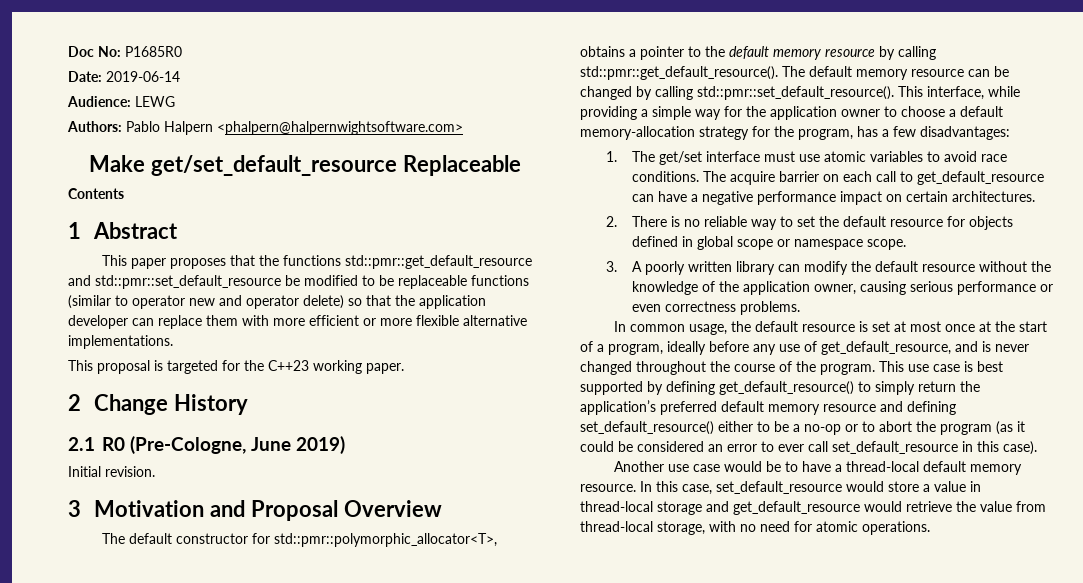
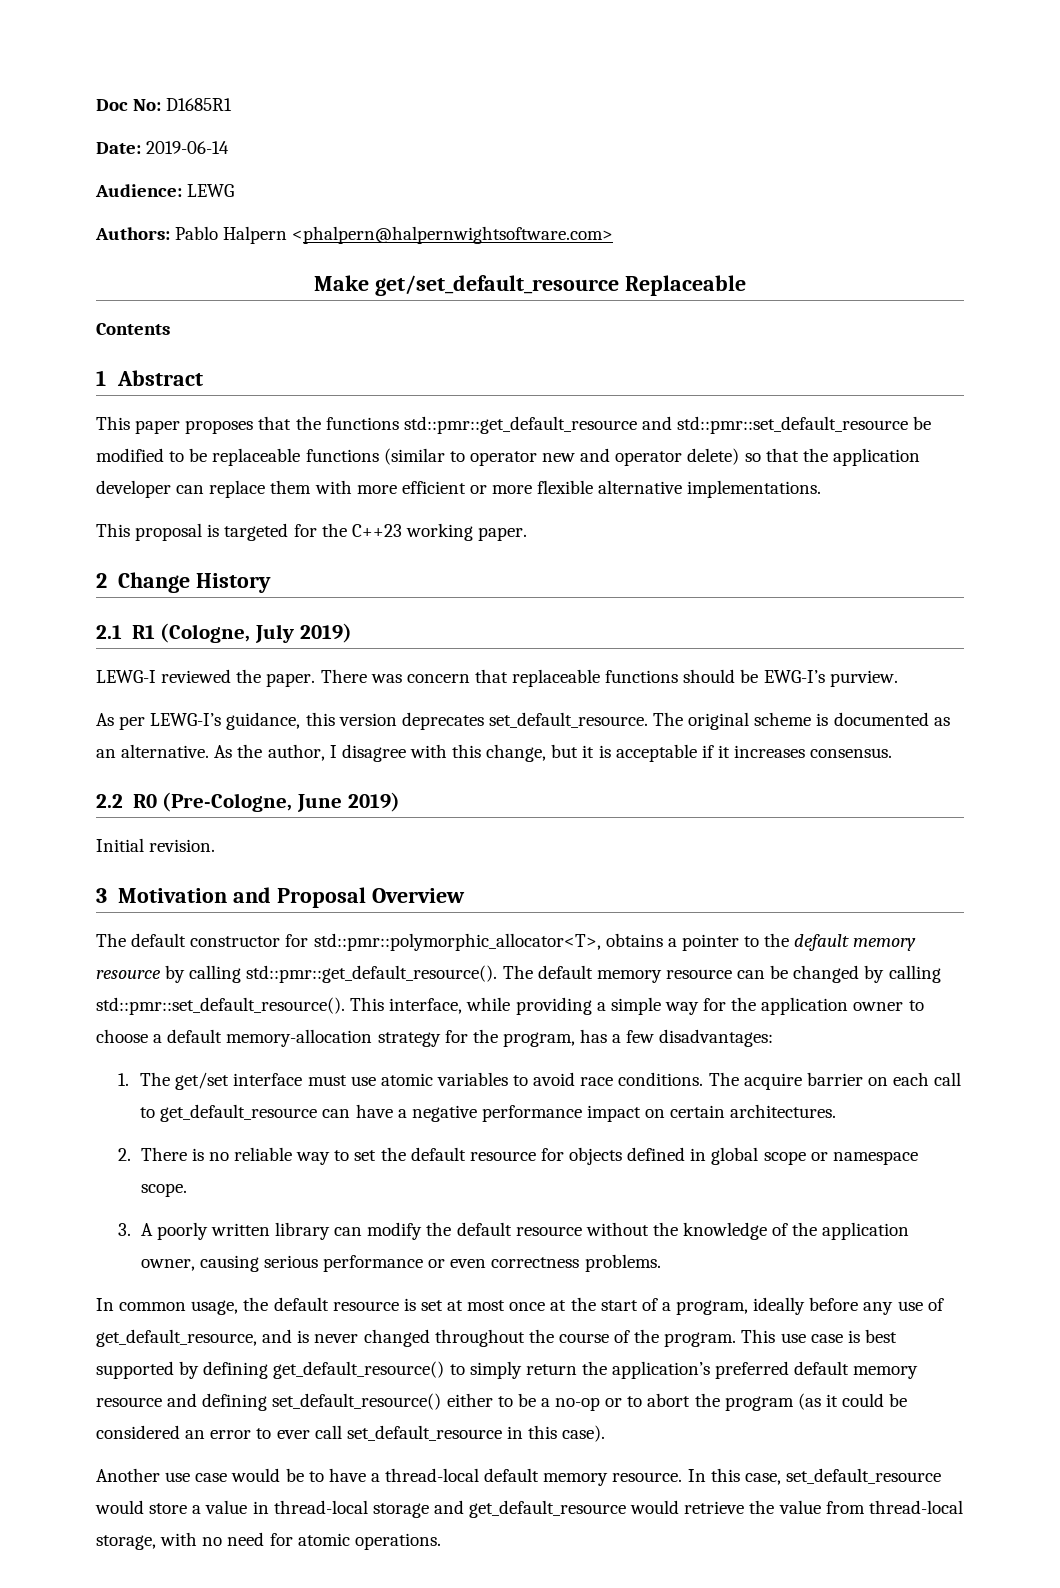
- Doc No: P1685R0
+ Doc No: D1685R1
- 2.1 R0 (Pre-Cologne, June 2019)
+ 2.1 R1 (Cologne, July 2019)
+ LEWG-I reviewed the paper. There was concern that replaceable functions should be EWG-I’s purview.
+ As per LEWG-I’s guidance, this version deprecates set_default_resource. The original scheme is documented as an alternative. As the author, I disagree with this change, but it is acceptable if it increases consensus.
+ 2.2 R0 (Pre-Cologne, June 2019)

